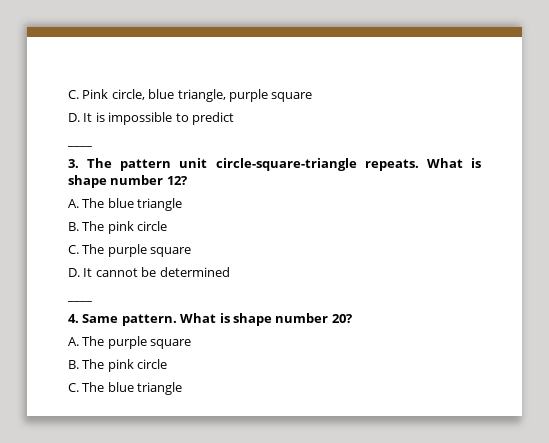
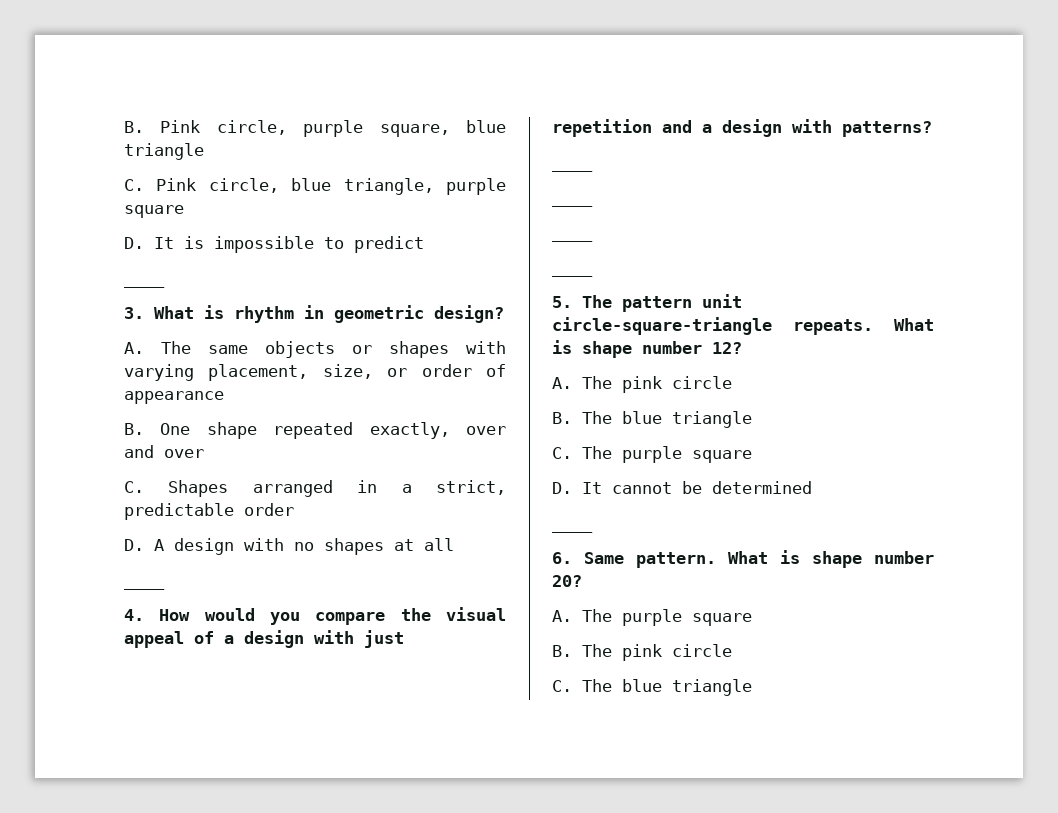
+ B. Pink circle, purple square, blue triangle
- 3. The pattern unit circle-square-triangle repeats.
+ 3. What is rhythm in geometric design?
+ A. The same objects or shapes with varying placement, size, or order of appearance
+ B. One shape repeated exactly, over and over
+ C. Shapes arranged in a strict, predictable order
+ D. A design with no shapes at all
+ ____
+ 4. How would you compare the visual appeal of a design with just repetition and a design with patterns?
+ ____
+ ____
+ ____
+ ____
+ 5. The pattern unit circle-square-triangle repeats.
- A. The blue triangle
- B. The pink circle
+ A. The pink circle
+ B. The blue triangle
- 4. Same pattern.
+ 6. Same pattern.

